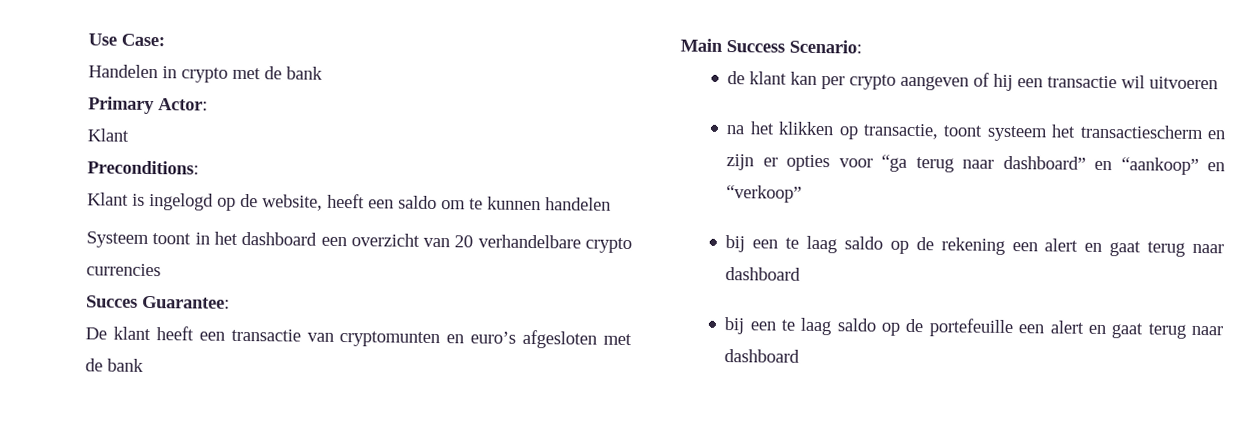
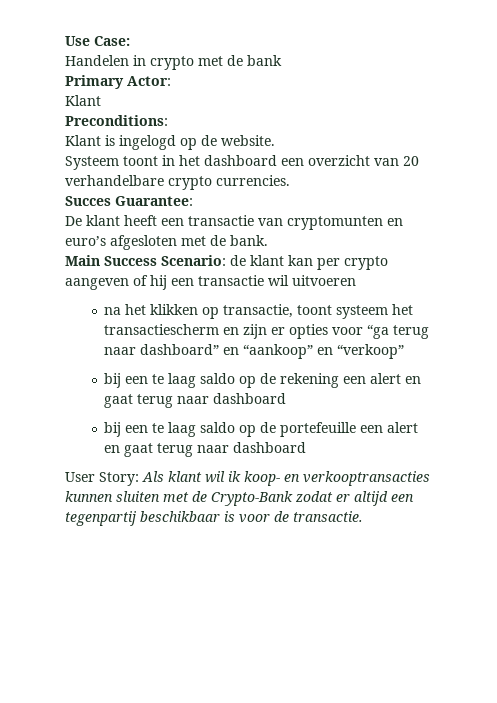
- Klant is ingelogd op de website, heeft een saldo om te kunnen handelen
+ Klant is ingelogd op de website.
- Systeem toont in het dashboard een overzicht van 20 verhandelbare crypto currencies
+ Systeem toont in het dashboard een overzicht van 20 verhandelbare crypto currencies.
- De klant heeft een transactie van cryptomunten en euro’s afgesloten met de bank
+ De klant heeft een transactie van cryptomunten en euro’s afgesloten met de bank.
- Main Success Scenario:
- de klant kan per crypto aangeven of hij een transactie wil uitvoeren
+ Main Success Scenario: de klant kan per crypto aangeven of hij een transactie wil uitvoeren
+ User Story: Als klant wil ik koop- en verkooptransacties kunnen sluiten met de Crypto-Bank zodat er altijd een tegenpartij beschikbaar is voor de transactie.

